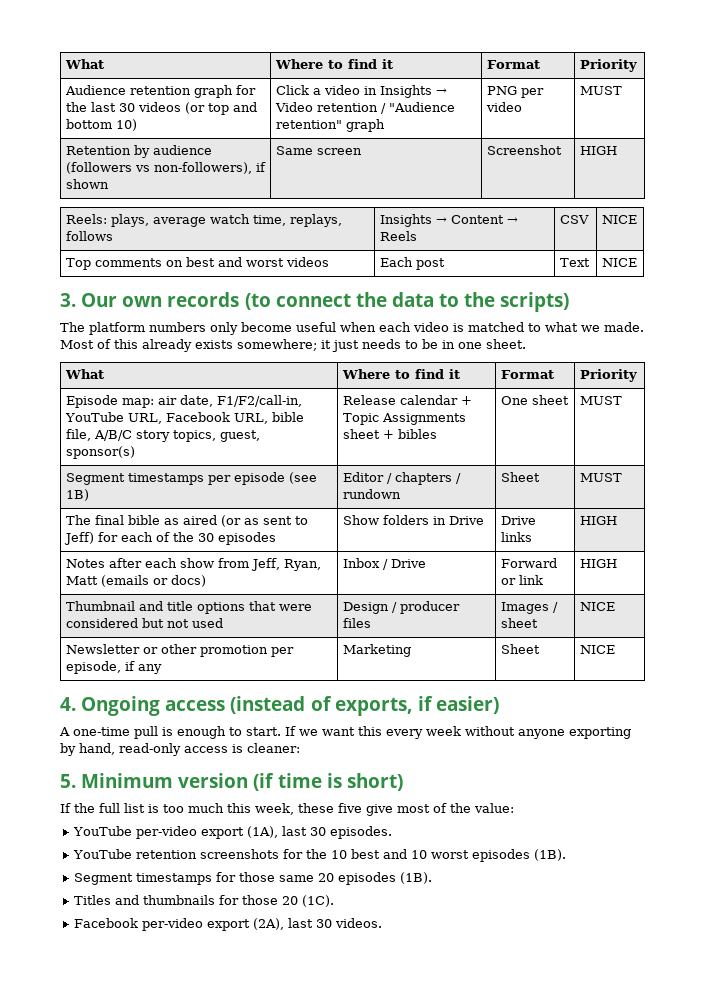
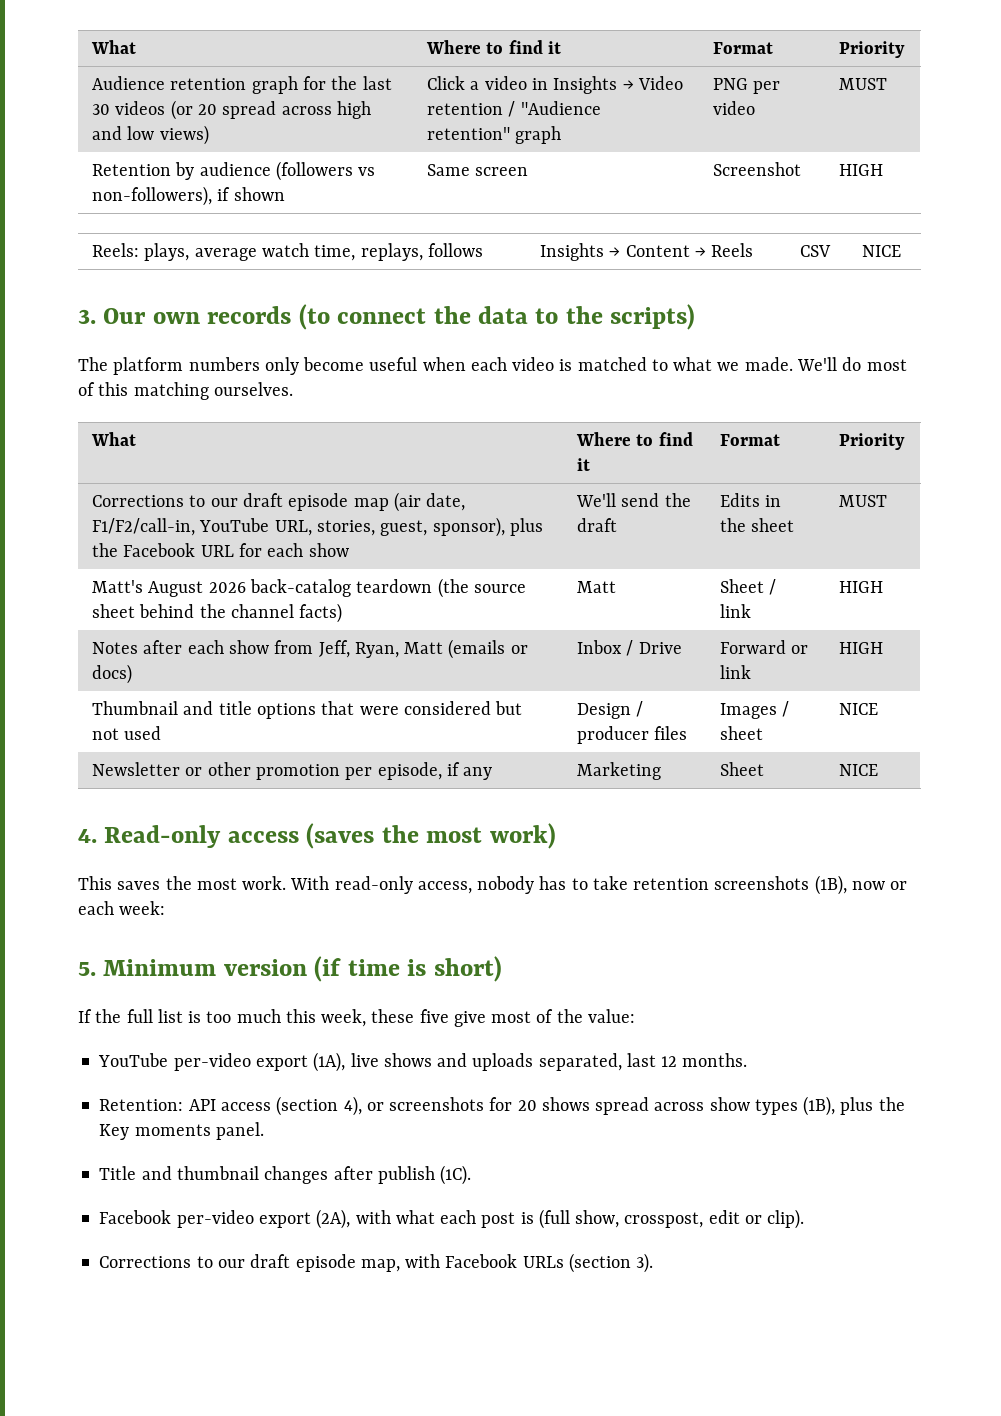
- Audience retention graph for the last 30 videos (or top and bottom 10) | Click a video in Insights → Video retention / "Audience retention" graph | PNG per video | MUST
+ Audience retention graph for the last 30 videos (or 20 spread across high and low views) | Click a video in Insights → Video retention / "Audience retention" graph | PNG per video | MUST
- Top comments on best and worst videos | Each post | Text | NICE
- Most of this already exists somewhere; it just needs to be in one sheet.
+ We'll do most of this matching ourselves.
  What | Where to find it | Format | Priority
- Episode map: air date, F1/F2/call-in, YouTube URL, Facebook URL, bible file, A/B/C story topics, guest, sponsor(s) | Release calendar + Topic Assignments sheet + bibles | One sheet | MUST
- Segment timestamps per episode (see 1B) | Editor / chapters / rundown | Sheet | MUST
- The final bible as aired (or as sent to Jeff) for each of the 30 episodes | Show folders in Drive | Drive links | HIGH
+ Corrections to our draft episode map (air date, F1/F2/call-in, YouTube URL, stories, guest, sponsor), plus the Facebook URL for each show | We'll send the draft | Edits in the sheet | MUST
+ Matt's August 2026 back-catalog teardown (the source sheet behind the channel facts) | Matt | Sheet / link | HIGH
- 4. Ongoing access (instead of exports, if easier)
- A one-time pull is enough to start. If we want this every week without anyone exporting by hand, read-only access is cleaner:
+ 4. Read-only access (saves the most work)
+ This saves the most work. With read-only access, nobody has to take retention screenshots (1B), now or each week:
- YouTube per-video export (1A), last 30 episodes.
- YouTube retention screenshots for the 10 best and 10 worst episodes (1B).
- Segment timestamps for those same 20 episodes (1B).
- Titles and thumbnails for those 20 (1C).
+ YouTube per-video export (1A), live shows and uploads separated, last 12 months.
+ Retention: API access (section 4), or screenshots for 20 shows spread across show types (1B), plus the Key moments panel.
+ Title and thumbnail changes after publish (1C).
- Facebook per-video export (2A), last 30 videos.
+ Facebook per-video export (2A), with what each post is (full show, crosspost, edit or clip).
+ Corrections to our draft episode map, with Facebook URLs (section 3).

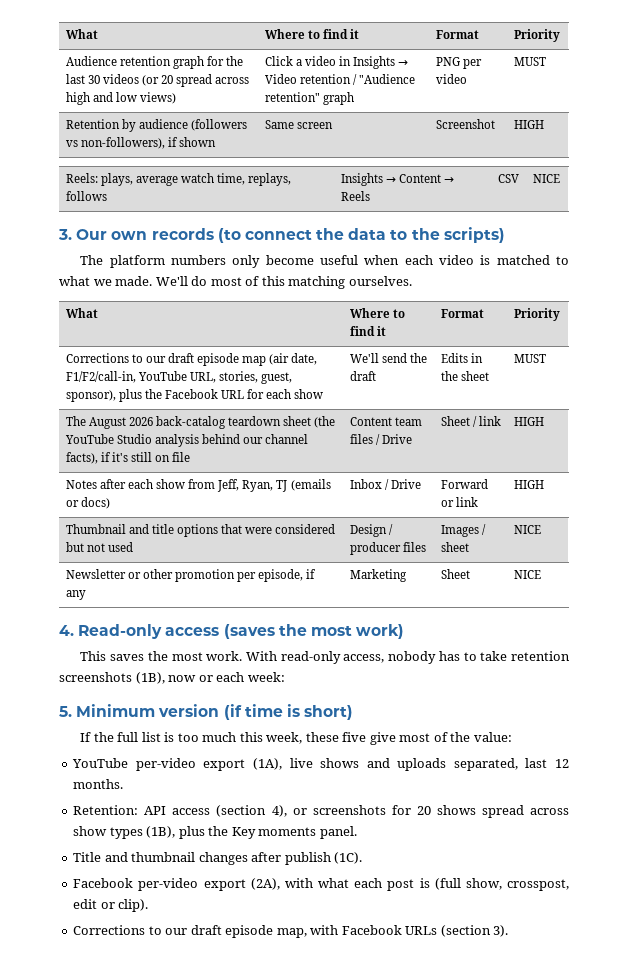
- Matt's August 2026 back-catalog teardown (the source sheet behind the channel facts) | Matt | Sheet / link | HIGH
+ The August 2026 back-catalog teardown sheet (the YouTube Studio analysis behind our channel facts), if it's still on file | Content team files / Drive | Sheet / link | HIGH
- Notes after each show from Jeff, Ryan, Matt (emails or docs) | Inbox / Drive | Forward or link | HIGH
+ Notes after each show from Jeff, Ryan, TJ (emails or docs) | Inbox / Drive | Forward or link | HIGH

